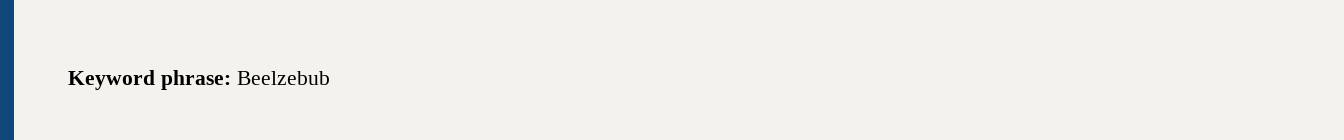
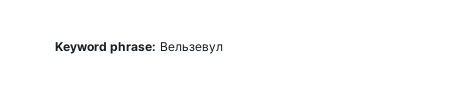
- Keyword phrase: Beelzebub
+ Keyword phrase: Вельзевул

